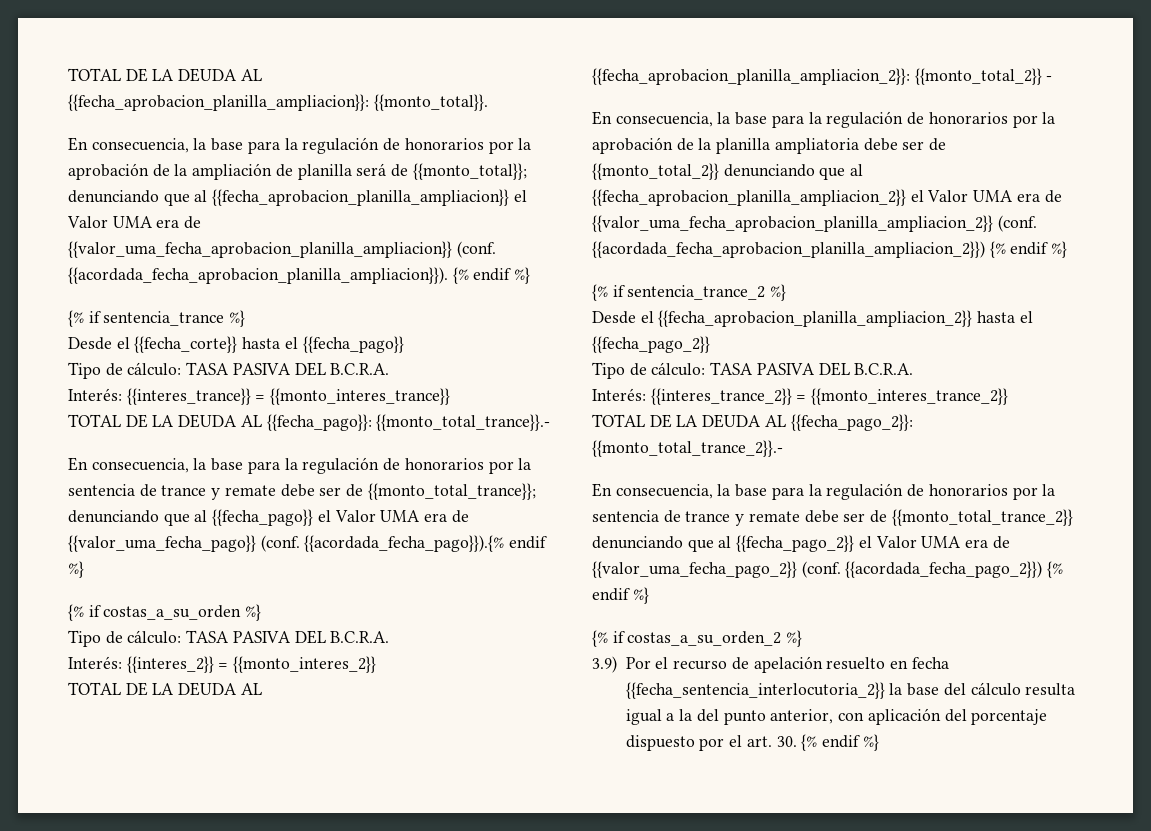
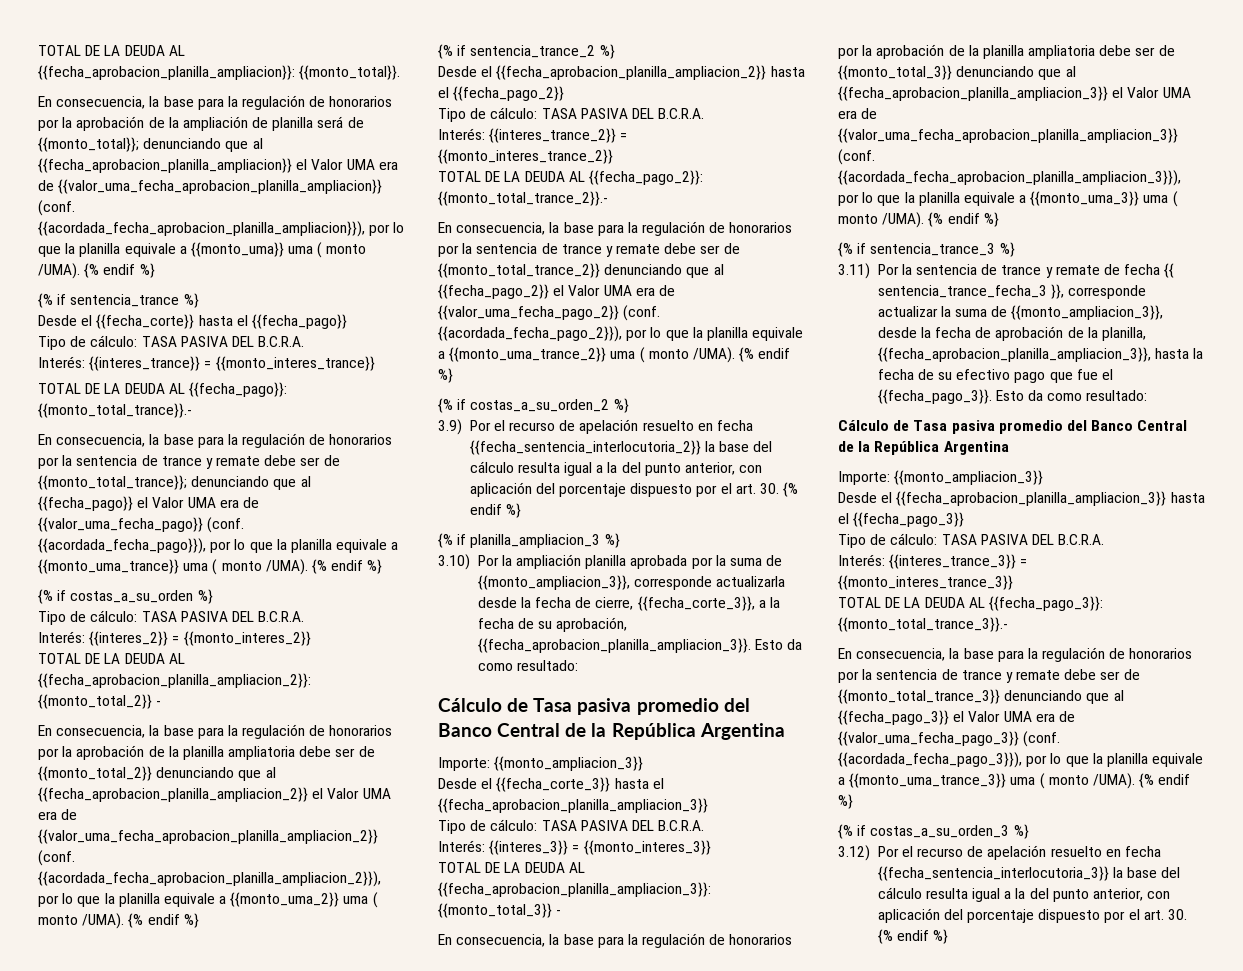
- {{acordada_fecha_aprobacion_planilla_ampliacion}}).
+ {{acordada_fecha_aprobacion_planilla_ampliacion}}), por lo que la planilla equivale a {{monto_uma}} uma ( monto /UMA).
- {{acordada_fecha_pago}}).{% endif %}
+ {{acordada_fecha_pago}}), por lo que la planilla equivale a {{monto_uma_trance}} uma ( monto /UMA). {% endif %}
- {{acordada_fecha_aprobacion_planilla_ampliacion_2}}) {% endif %}
+ {{acordada_fecha_aprobacion_planilla_ampliacion_2}}), por lo que la planilla equivale a {{monto_uma_2}} uma ( monto /UMA). {% endif %}
- {{acordada_fecha_pago_2}}) {% endif %}
+ {{acordada_fecha_pago_2}}), por lo que la planilla equivale a {{monto_uma_trance_2}} uma ( monto /UMA). {% endif %}
+ {% if planilla_ampliacion_3 %}
+ 3.10) Por la ampliación planilla aprobada por la suma de {{monto_ampliacion_3}}, corresponde actualizarla desde la fecha de cierre, {{fecha_corte_3}}, a la fecha de su aprobación, {{fecha_aprobacion_planilla_ampliacion_3}}. Esto da como resultado:
+ Cálculo de Tasa pasiva promedio del Banco Central de la República Argentina
+ Importe: {{monto_ampliacion_3}}
+ Desde el {{fecha_corte_3}} hasta el {{fecha_aprobacion_planilla_ampliacion_3}}
+ Tipo de cálculo: TASA PASIVA DEL B.C.R.A.
+ Interés: {{interes_3}} = {{monto_interes_3}}
+ TOTAL DE LA DEUDA AL {{fecha_aprobacion_planilla_ampliacion_3}}: {{monto_total_3}} -
+ En consecuencia, la base para la regulación de honorarios por la aprobación de la planilla ampliatoria debe ser de {{monto_total_3}} denunciando que al {{fecha_aprobacion_planilla_ampliacion_3}} el Valor UMA era de {{valor_uma_fecha_aprobacion_planilla_ampliacion_3}} (conf. {{acordada_fecha_aprobacion_planilla_ampliacion_3}}), por lo que la planilla equivale a {{monto_uma_3}} uma ( monto /UMA). {% endif %}
+ {% if sentencia_trance_3 %}
+ 3.11) Por la sentencia de trance y remate de fecha {{ sentencia_trance_fecha_3 }}, corresponde actualizar la suma de {{monto_ampliacion_3}}, desde la fecha de aprobación de la planilla, {{fecha_aprobacion_planilla_ampliacion_3}}, hasta la fecha de su efectivo pago que fue el {{fecha_pago_3}}. Esto da como resultado:
+ Cálculo de Tasa pasiva promedio del Banco Central de la República Argentina
+ Importe: {{monto_ampliacion_3}}
+ Desde el {{fecha_aprobacion_planilla_ampliacion_3}} hasta el {{fecha_pago_3}}
+ Tipo de cálculo: TASA PASIVA DEL B.C.R.A.
+ Interés: {{interes_trance_3}} = {{monto_interes_trance_3}}
+ TOTAL DE LA DEUDA AL {{fecha_pago_3}}: {{monto_total_trance_3}}.-
+ En consecuencia, la base para la regulación de honorarios por la sentencia de trance y remate debe ser de {{monto_total_trance_3}} denunciando que al {{fecha_pago_3}} el Valor UMA era de {{valor_uma_fecha_pago_3}} (conf. {{acordada_fecha_pago_3}}), por lo que la planilla equivale a {{monto_uma_trance_3}} uma ( monto /UMA). {% endif %}
+ {% if costas_a_su_orden_3 %}
+ 3.12) Por el recurso de apelación resuelto en fecha {{fecha_sentencia_interlocutoria_3}} la base del cálculo resulta igual a la del punto anterior, con aplicación del porcentaje dispuesto por el art. 30. {% endif %}

